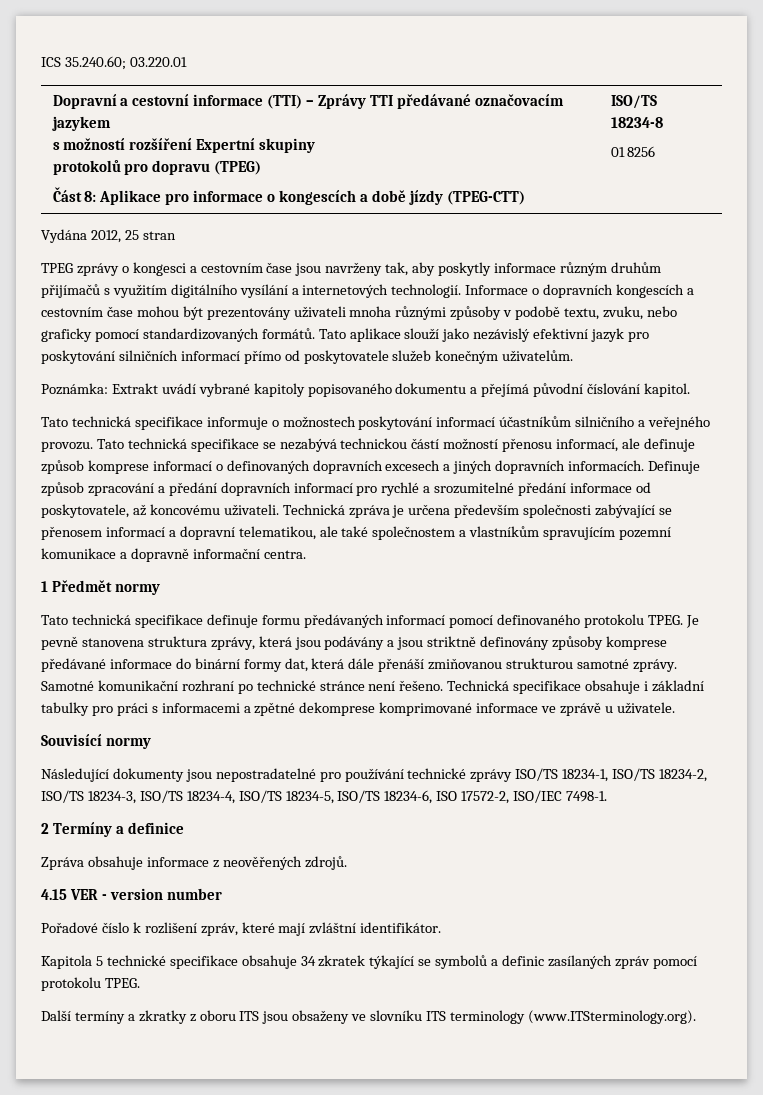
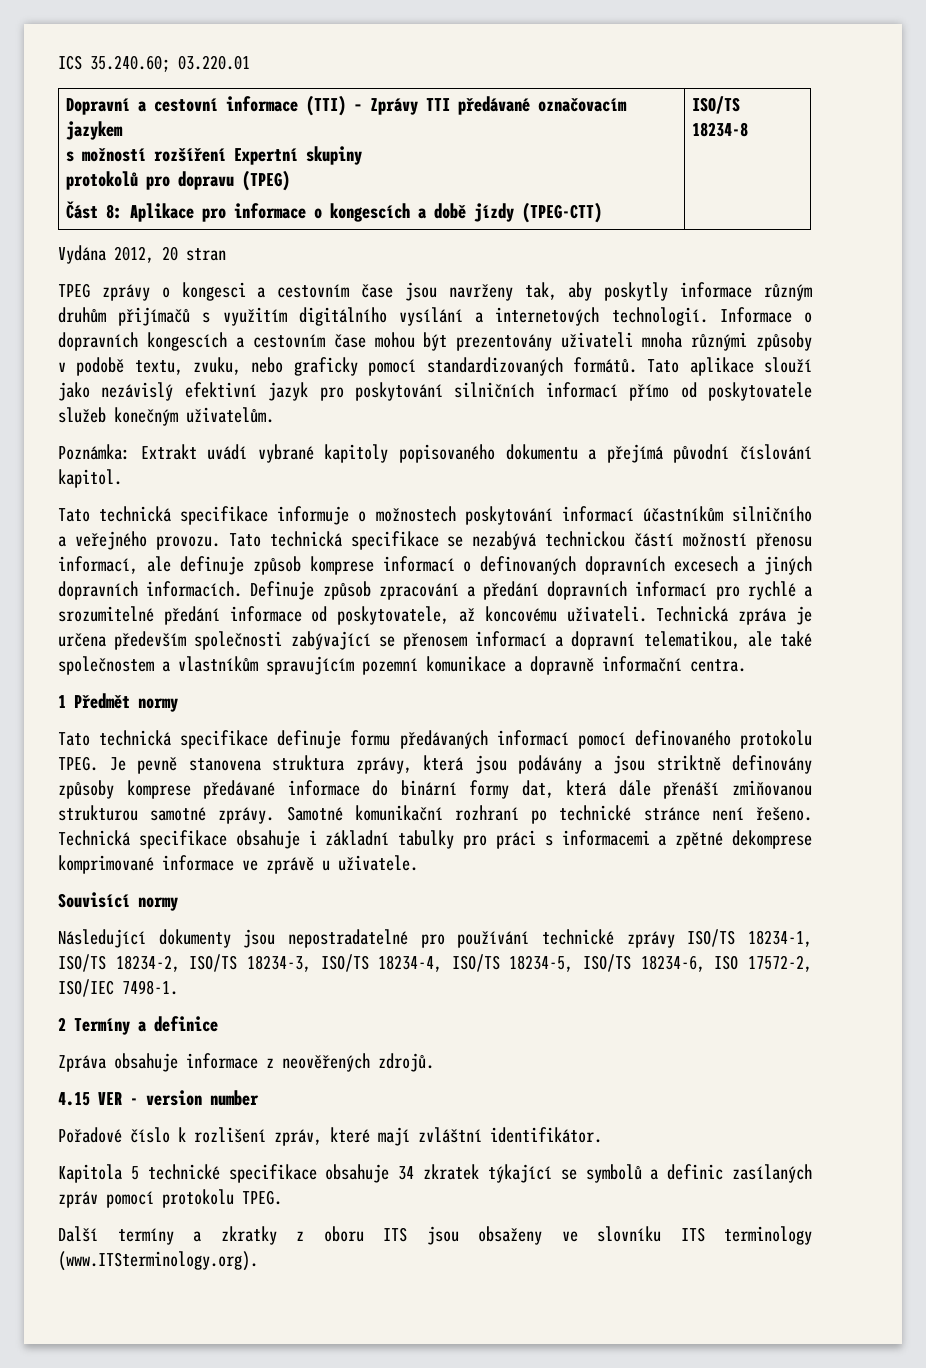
  Dopravní a cestovní informace (TTI) – Zprávy TTI předávané označovacím jazykem
  s možností rozšíření Expertní skupiny
  protokolů pro dopravu (TPEG)
  Část 8: Aplikace pro informace o kongescích a době jízdy (TPEG-CTT) | ISO/TS 18234-8
- 01 8256
- Vydána 2012, 25 stran
+ Vydána 2012, 20 stran

